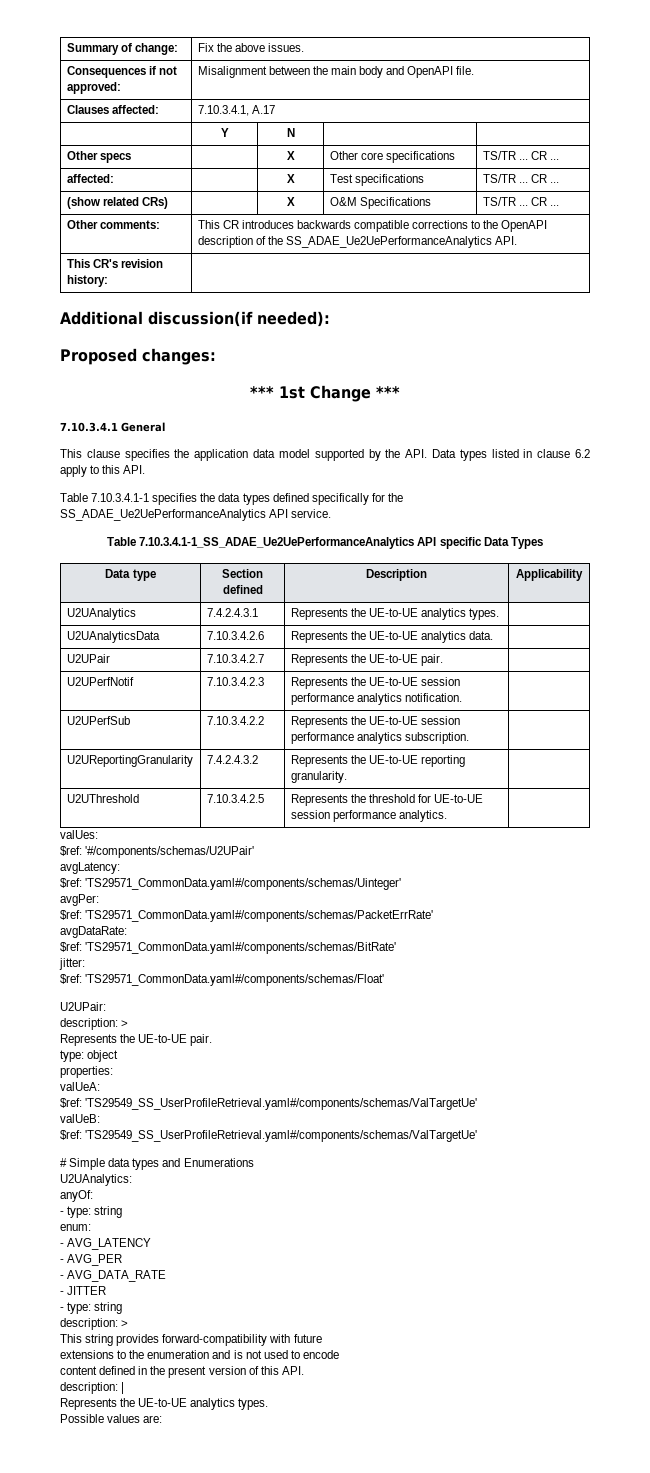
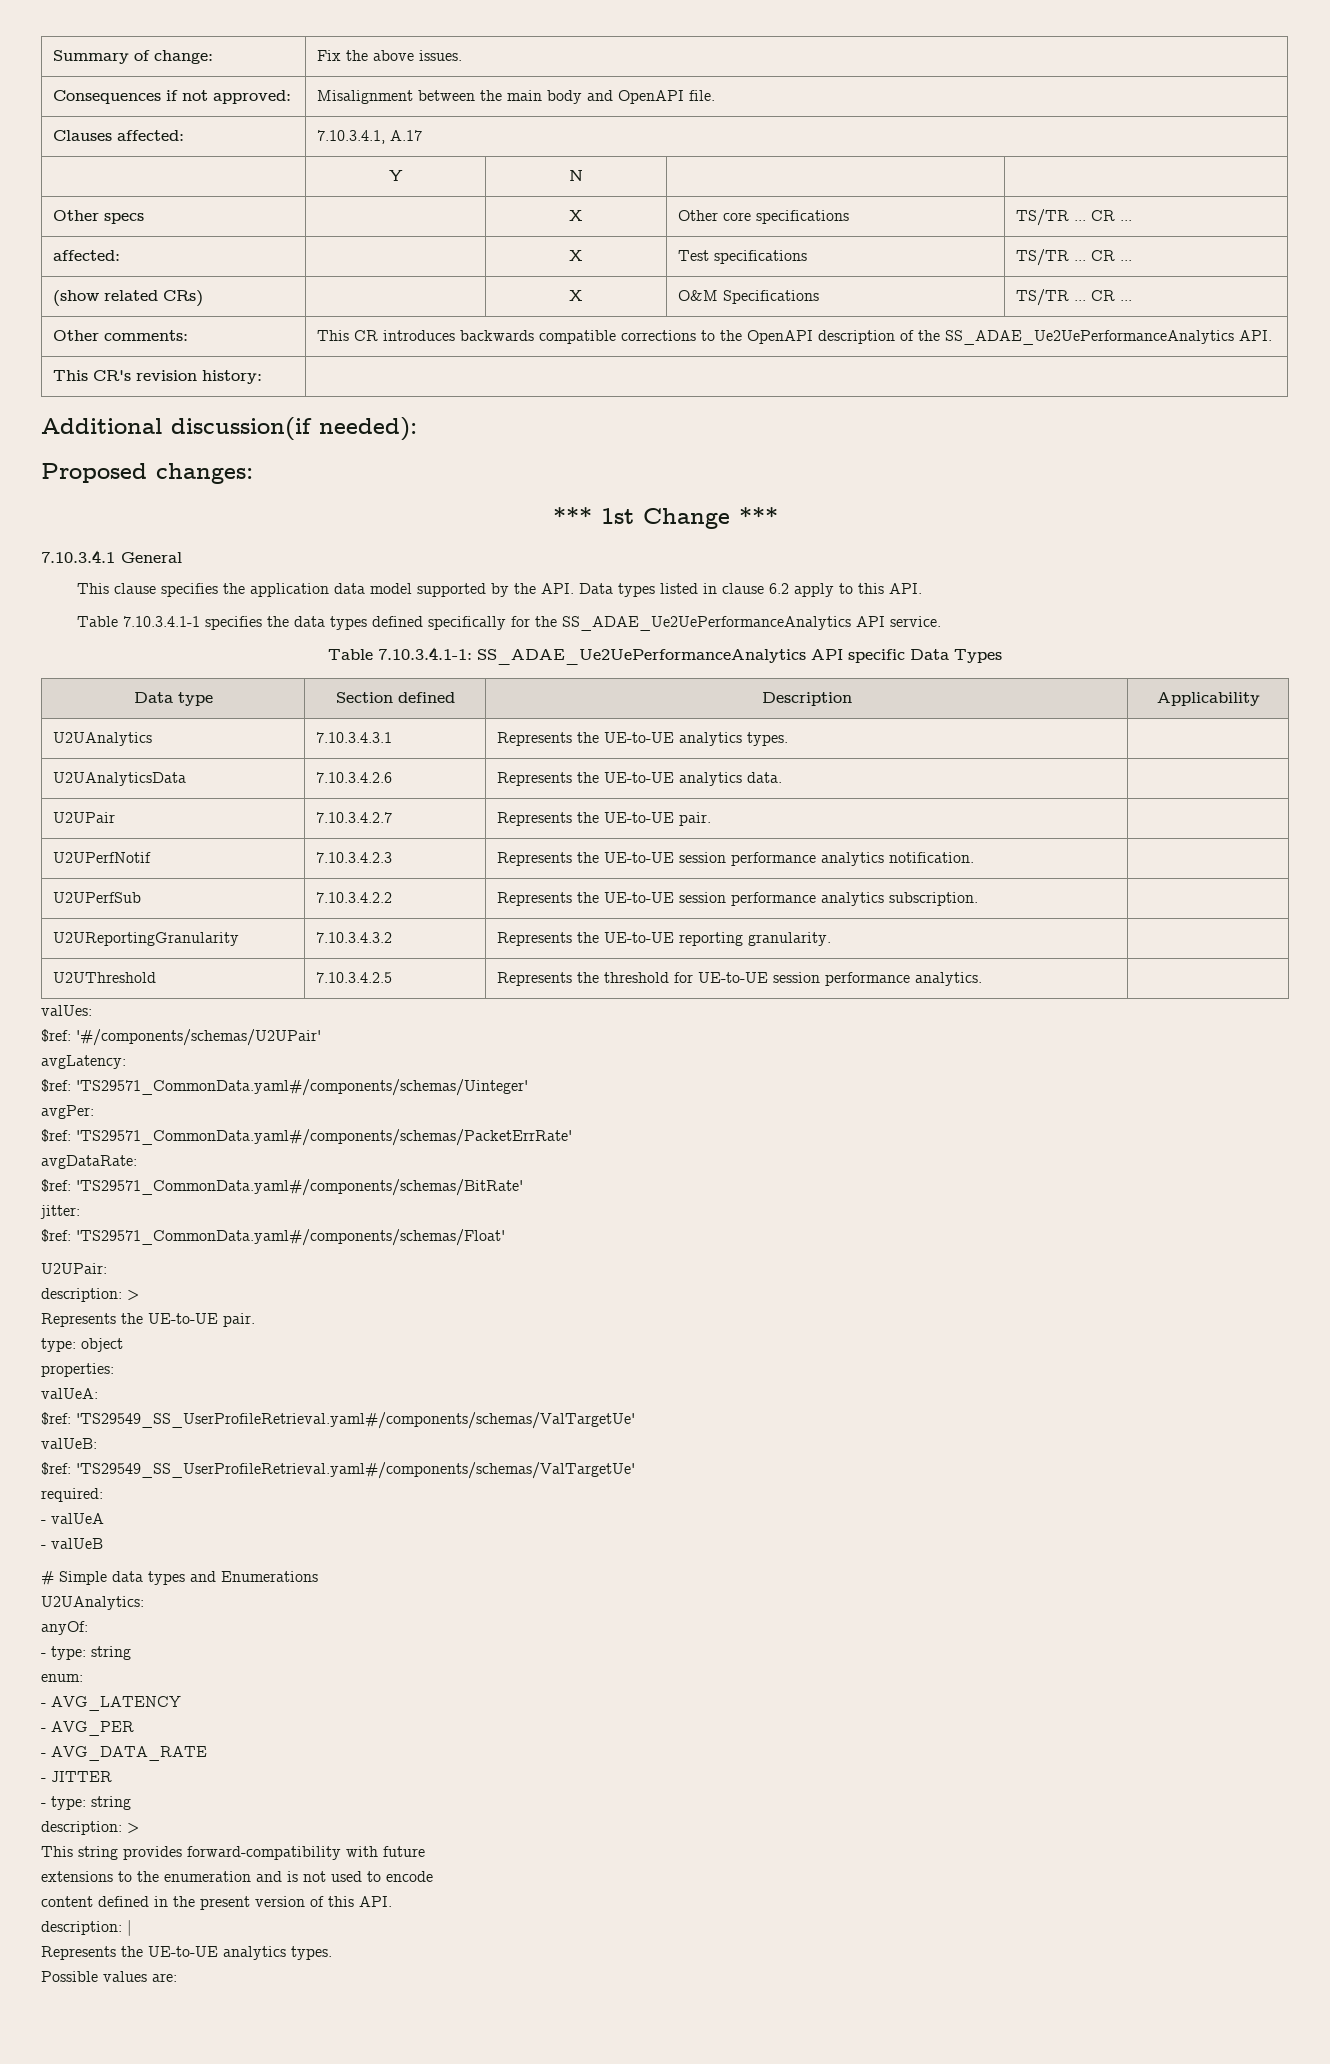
- Table 7.10.3.4.1-1_SS_ADAE_Ue2UePerformanceAnalytics API specific Data Types
+ Table 7.10.3.4.1-1: SS_ADAE_Ue2UePerformanceAnalytics API specific Data Types
- U2UAnalytics | 7.4.2.4.3.1 | Represents the UE-to-UE analytics types. |
+ U2UAnalytics | 7.10.3.4.3.1 | Represents the UE-to-UE analytics types. |
- U2UReportingGranularity | 7.4.2.4.3.2 | Represents the UE-to-UE reporting granularity. |
+ U2UReportingGranularity | 7.10.3.4.3.2 | Represents the UE-to-UE reporting granularity. |
+ required:
+ - valUeA
+ - valUeB

